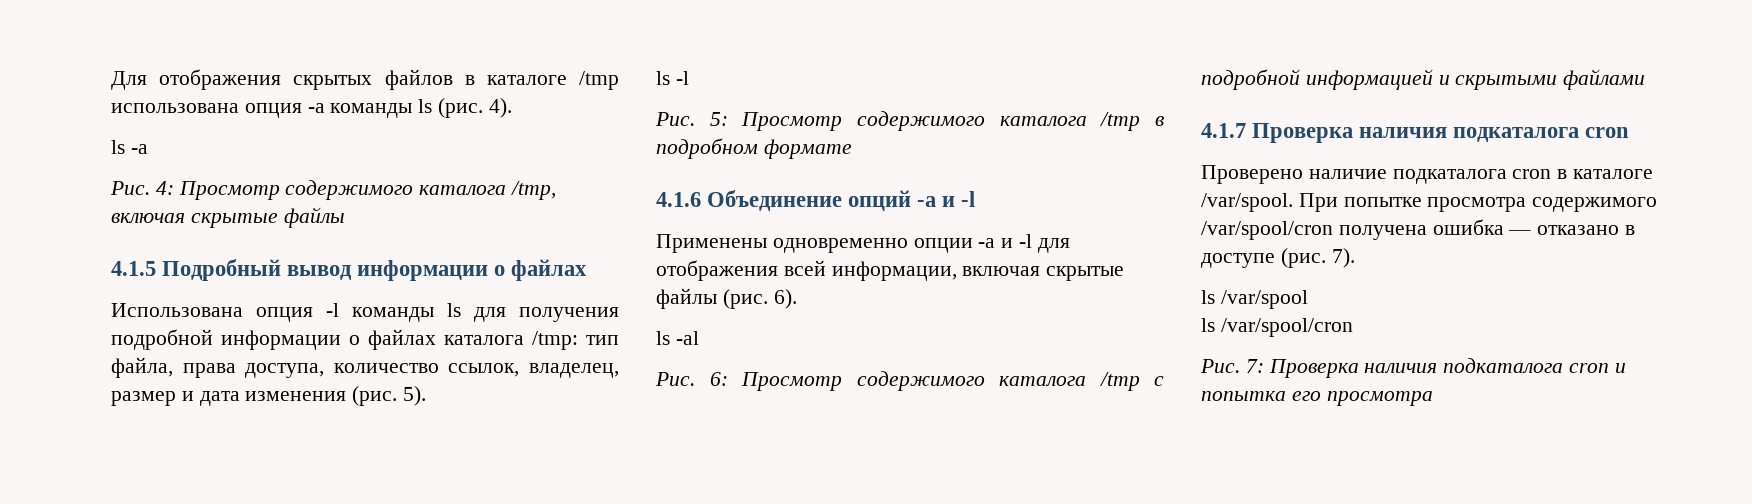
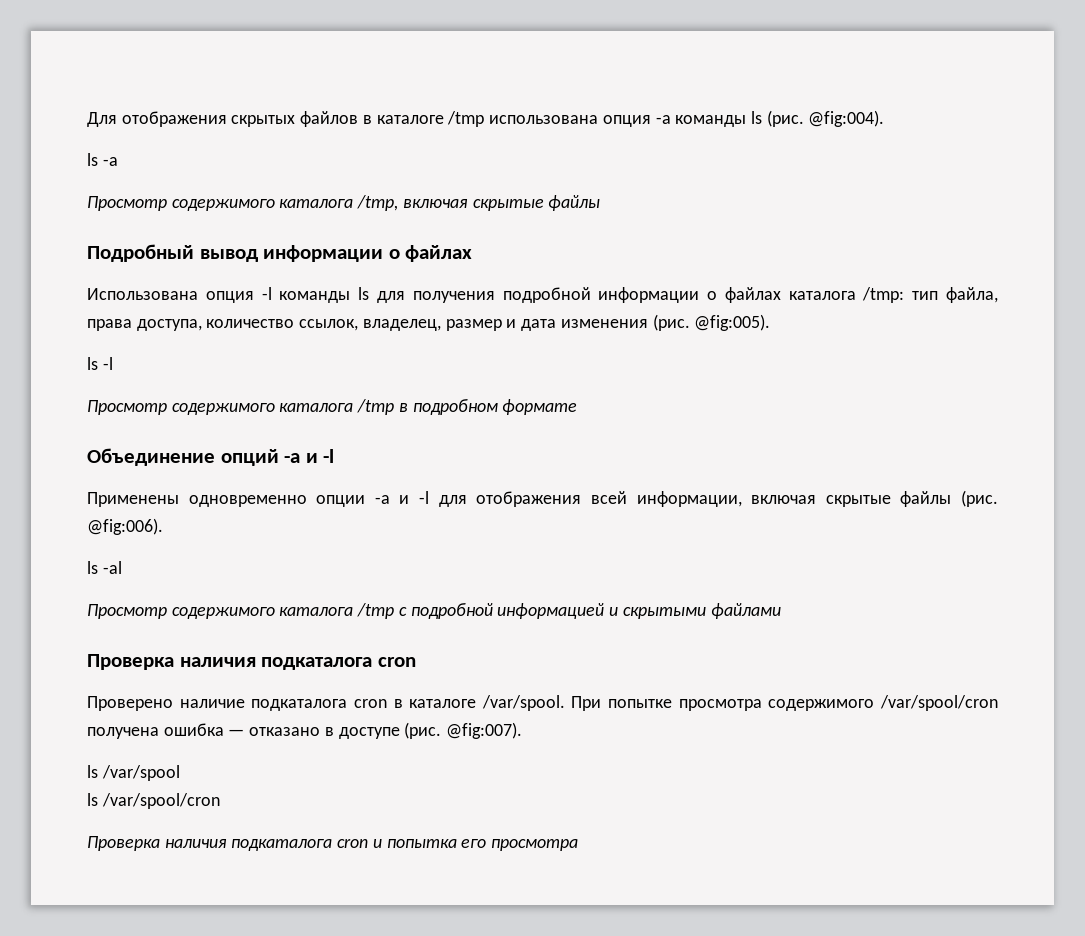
- 4).
+ @fig:004).
- Рис. 4: Просмотр содержимого каталога /tmp, включая скрытые файлы
+ Просмотр содержимого каталога /tmp, включая скрытые файлы
- 4.1.5 Подробный вывод информации о файлах
+ Подробный вывод информации о файлах
- 5).
+ @fig:005).
- Рис. 5: Просмотр содержимого каталога /tmp в подробном формате
+ Просмотр содержимого каталога /tmp в подробном формате
- 4.1.6 Объединение опций -a и -l
+ Объединение опций -a и -l
- 6).
+ @fig:006).
- Рис. 6: Просмотр содержимого каталога /tmp с подробной информацией и скрытыми файлами
- 4.1.7 Проверка наличия подкаталога cron
+ Просмотр содержимого каталога /tmp с подробной информацией и скрытыми файлами
+ Проверка наличия подкаталога cron
- 7).
+ @fig:007).
- Рис. 7: Проверка наличия подкаталога cron и попытка его просмотра
+ Проверка наличия подкаталога cron и попытка его просмотра

